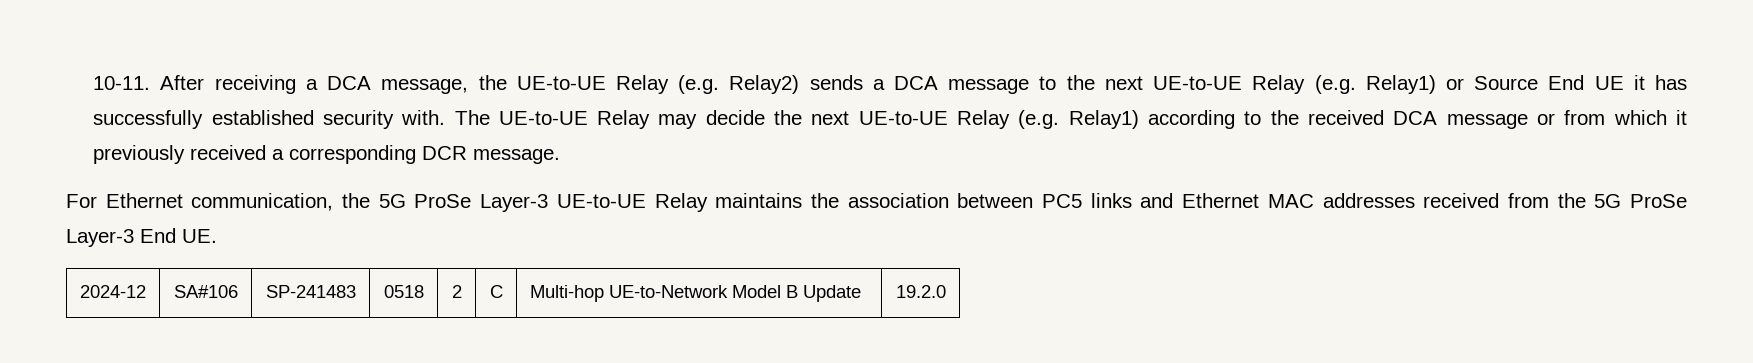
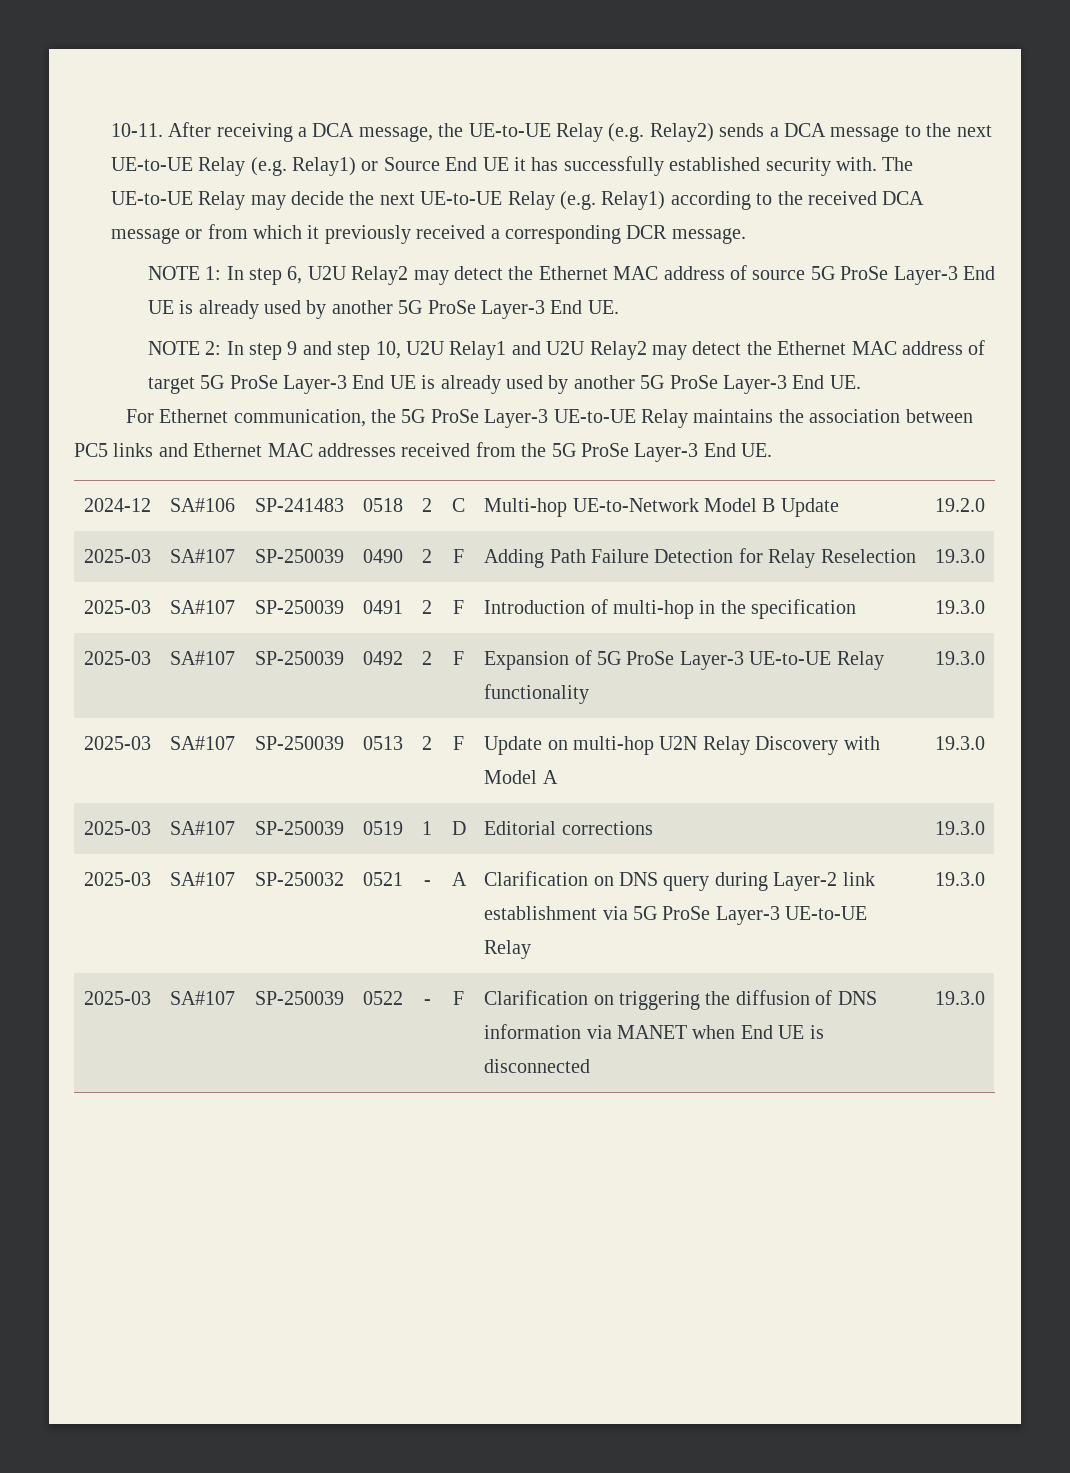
+ NOTE 1: In step 6, U2U Relay2 may detect the Ethernet MAC address of source 5G ProSe Layer-3 End UE is already used by another 5G ProSe Layer-3 End UE.
+ NOTE 2: In step 9 and step 10, U2U Relay1 and U2U Relay2 may detect the Ethernet MAC address of target 5G ProSe Layer-3 End UE is already used by another 5G ProSe Layer-3 End UE.
+ 2025-03 | SA#107 | SP-250039 | 0490 | 2 | F | Adding Path Failure Detection for Relay Reselection | 19.3.0
+ 2025-03 | SA#107 | SP-250039 | 0491 | 2 | F | Introduction of multi-hop in the specification | 19.3.0
+ 2025-03 | SA#107 | SP-250039 | 0492 | 2 | F | Expansion of 5G ProSe Layer-3 UE-to-UE Relay functionality | 19.3.0
+ 2025-03 | SA#107 | SP-250039 | 0513 | 2 | F | Update on multi-hop U2N Relay Discovery with Model A | 19.3.0
+ 2025-03 | SA#107 | SP-250039 | 0519 | 1 | D | Editorial corrections | 19.3.0
+ 2025-03 | SA#107 | SP-250032 | 0521 | - | A | Clarification on DNS query during Layer-2 link establishment via 5G ProSe Layer-3 UE-to-UE Relay | 19.3.0
+ 2025-03 | SA#107 | SP-250039 | 0522 | - | F | Clarification on triggering the diffusion of DNS information via MANET when End UE is disconnected | 19.3.0

